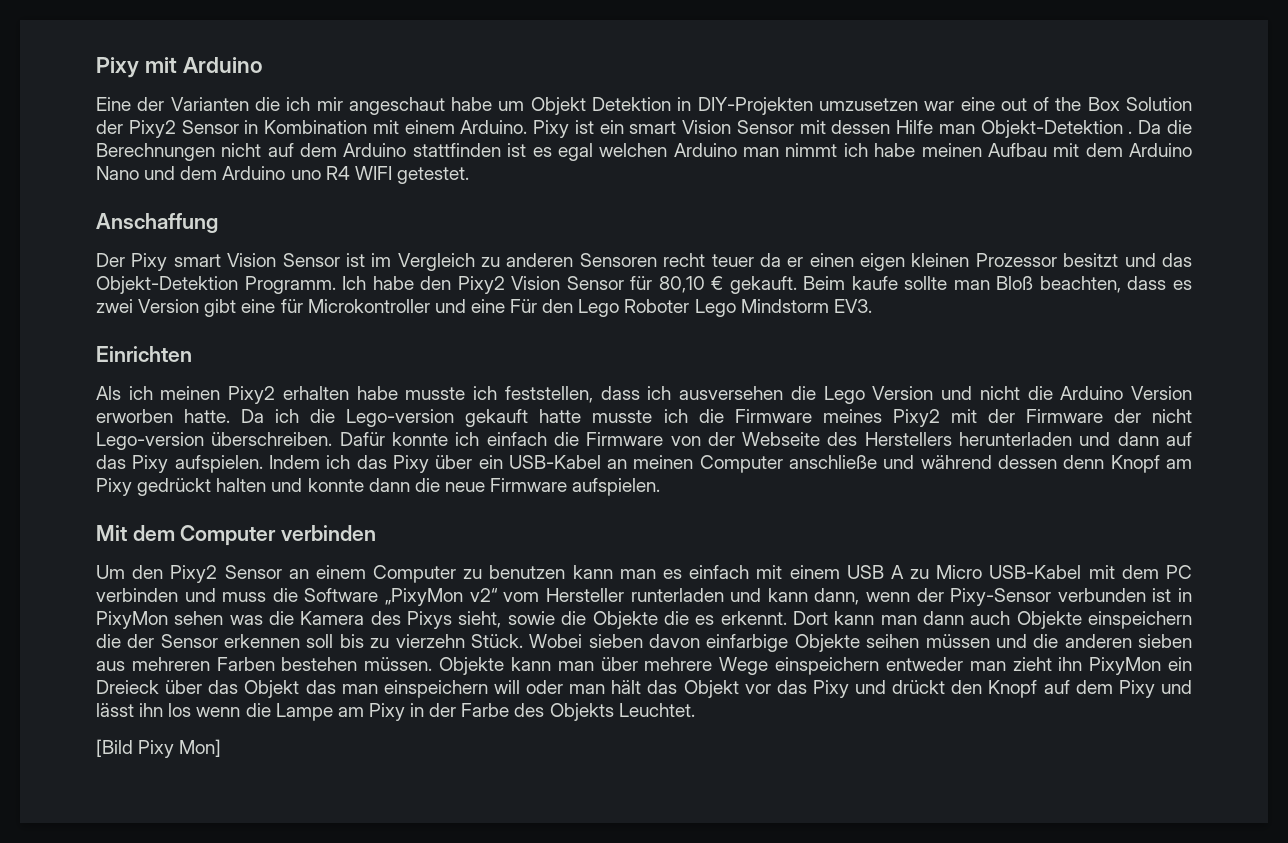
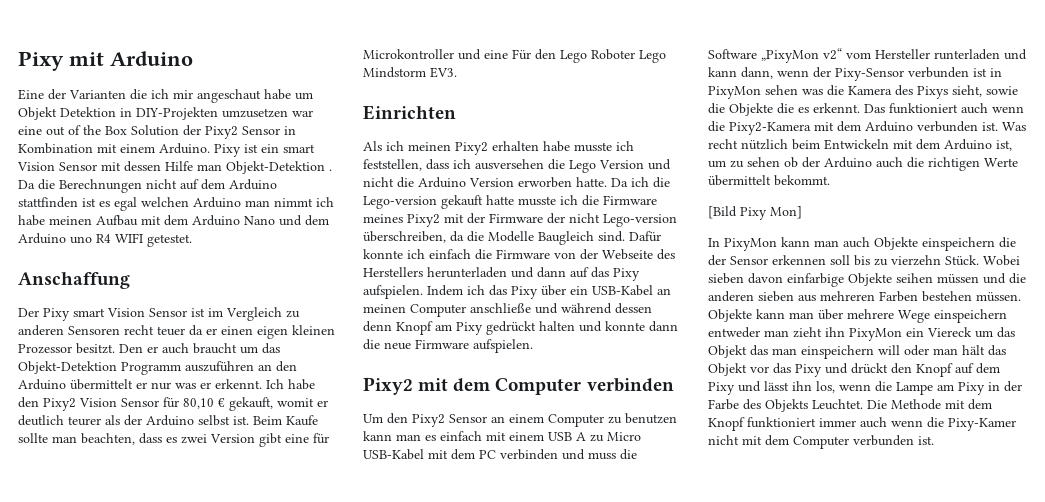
- Der Pixy smart Vision Sensor ist im Vergleich zu anderen Sensoren recht teuer da er einen eigen kleinen Prozessor besitzt und das Objekt-Detektion Programm.
+ Der Pixy smart Vision Sensor ist im Vergleich zu anderen Sensoren recht teuer da er einen eigen kleinen Prozessor besitzt. Den er auch braucht um das Objekt-Detektion Programm auszuführen an den Arduino übermittelt er nur was er erkennt.
- Ich habe den Pixy2 Vision Sensor für 80,10 € gekauft. Beim kaufe sollte man Bloß beachten, dass es zwei Version gibt eine für Microkontroller und eine Für den Lego Roboter Lego Mindstorm EV3.
+ Ich habe den Pixy2 Vision Sensor für 80,10 € gekauft, womit er deutlich teurer als der Arduino selbst ist. Beim Kaufe sollte man beachten, dass es zwei Version gibt eine für Microkontroller und eine Für den Lego Roboter Lego Mindstorm EV3.
- Da ich die Lego-version gekauft hatte musste ich die Firmware meines Pixy2 mit der Firmware der nicht Lego-version überschreiben.
+ Da ich die Lego-version gekauft hatte musste ich die Firmware meines Pixy2 mit der Firmware der nicht Lego-version überschreiben, da die Modelle Baugleich sind.
- Mit dem Computer verbinden
+ Pixy2 mit dem Computer verbinden
- Dort kann man dann auch Objekte einspeichern die der Sensor erkennen soll bis zu vierzehn Stück.
+ Das funktioniert auch wenn die Pixy2-Kamera mit dem Arduino verbunden ist. Was recht nützlich beim Entwickeln mit dem Arduino ist, um zu sehen ob der Arduino auch die richtigen Werte übermittelt bekommt.
+ [Bild Pixy Mon]
+ In PixyMon kann man auch Objekte einspeichern die der Sensor erkennen soll bis zu vierzehn Stück.
- Objekte kann man über mehrere Wege einspeichern entweder man zieht ihn PixyMon ein Dreieck über das Objekt das man einspeichern will oder man hält das Objekt vor das Pixy und drückt den Knopf auf dem Pixy und lässt ihn los wenn die Lampe am Pixy in der Farbe des Objekts Leuchtet.
- [Bild Pixy Mon]
+ Objekte kann man über mehrere Wege einspeichern entweder man zieht ihn PixyMon ein Viereck um das Objekt das man einspeichern will oder man hält das Objekt vor das Pixy und drückt den Knopf auf dem Pixy und lässt ihn los, wenn die Lampe am Pixy in der Farbe des Objekts Leuchtet. Die Methode mit dem Knopf funktioniert immer auch wenn die Pixy-Kamer nicht mit dem Computer verbunden ist.

